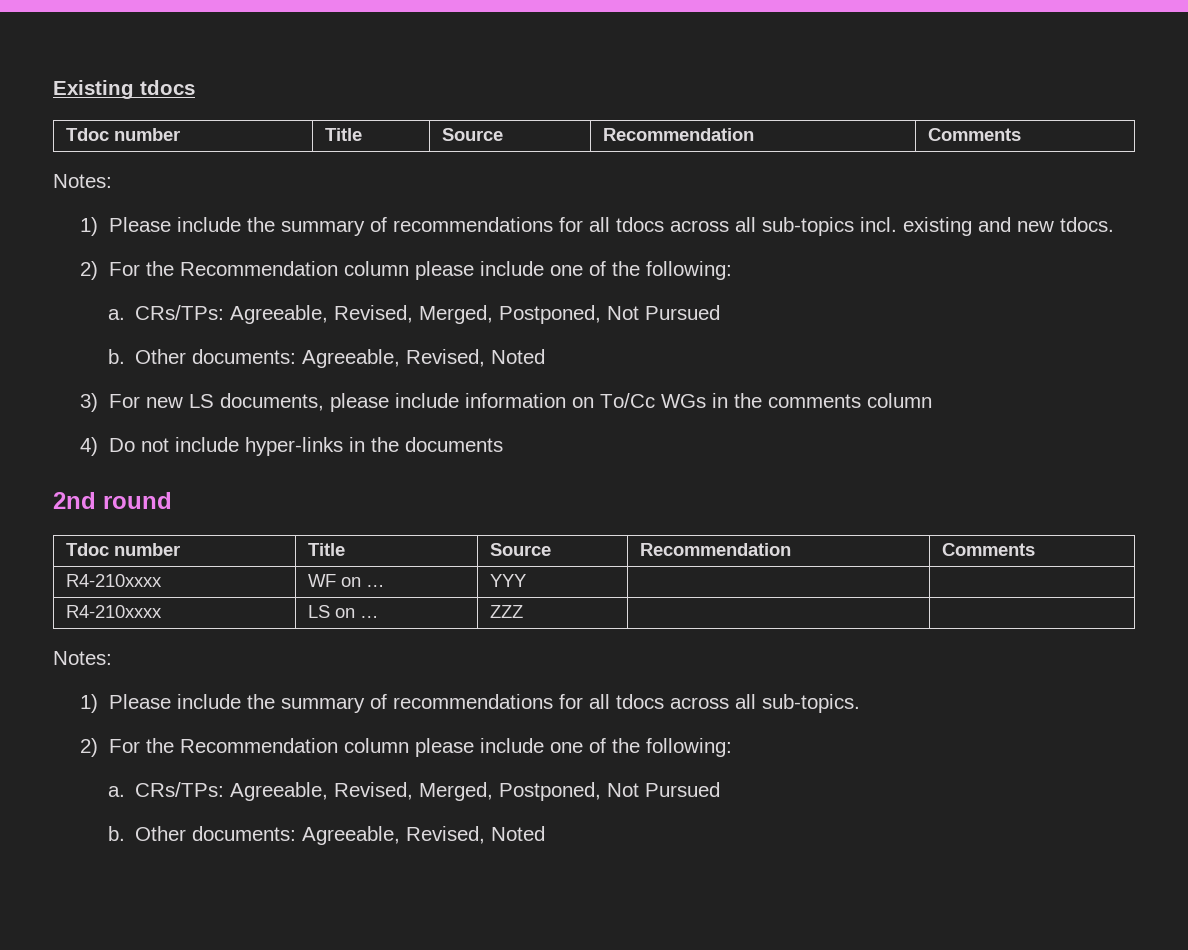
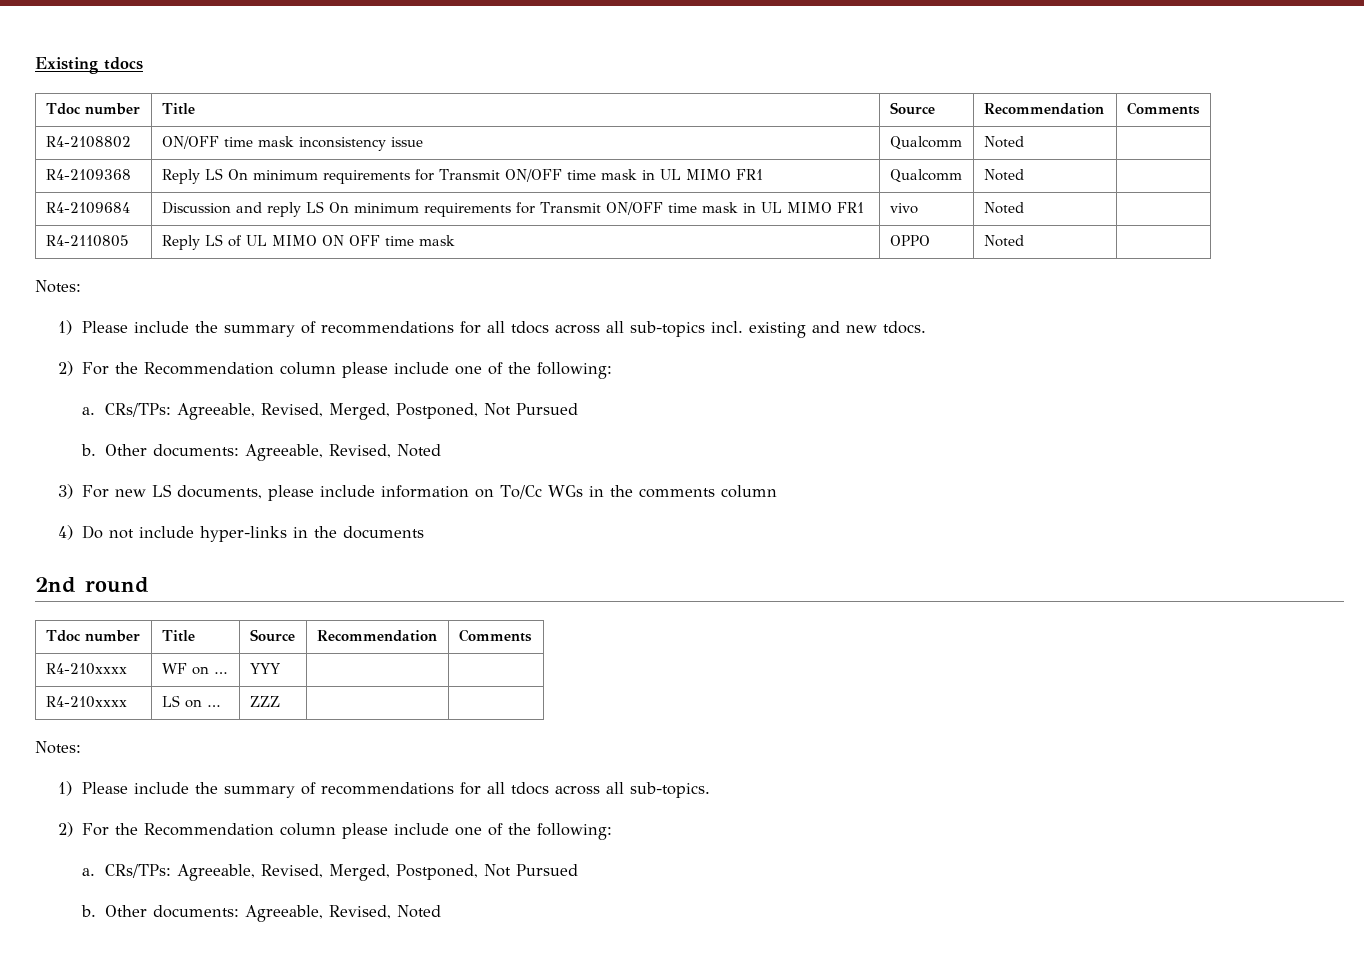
+ R4-2108802 | ON/OFF time mask inconsistency issue | Qualcomm | Noted |
+ R4-2109368 | Reply LS On minimum requirements for Transmit ON/OFF time mask in UL MIMO FR1 | Qualcomm | Noted |
+ R4-2109684 | Discussion and reply LS On minimum requirements for Transmit ON/OFF time mask in UL MIMO FR1 | vivo | Noted |
+ R4-2110805 | Reply LS of UL MIMO ON OFF time mask | OPPO | Noted |

